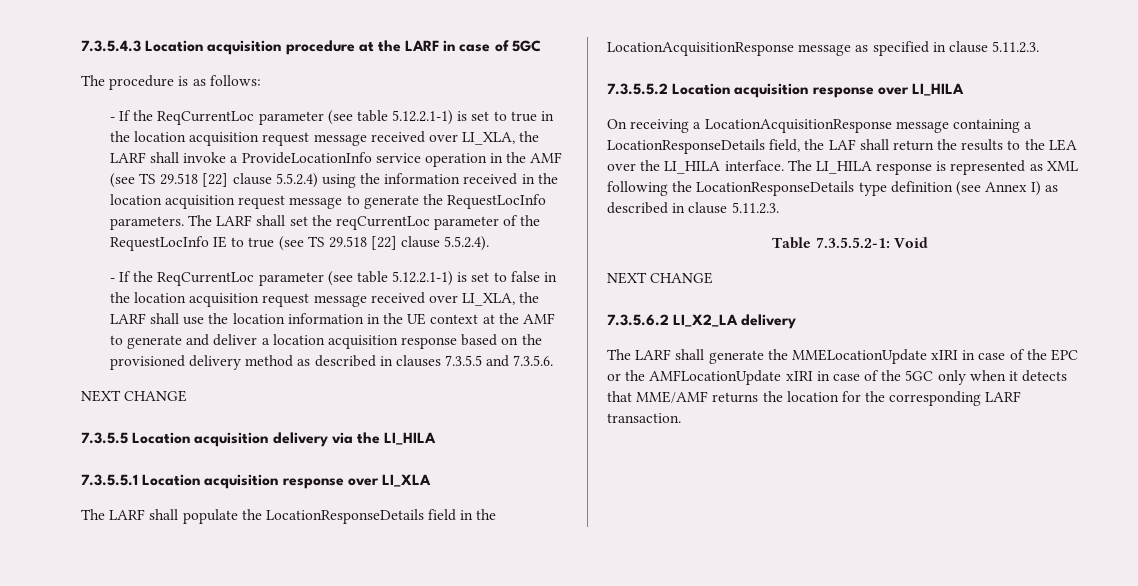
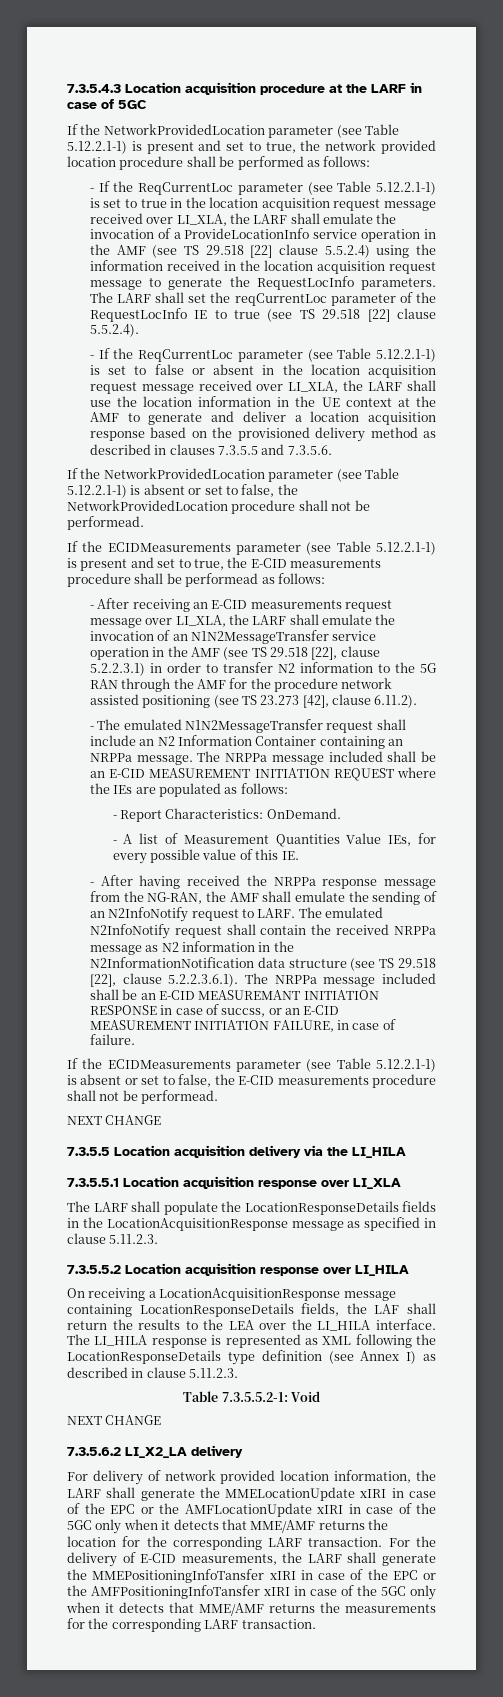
- The procedure is as follows:
+ If the NetworkProvidedLocation parameter (see Table 5.12.2.1-1) is present and set to true, the network provided location procedure shall be performed as follows:
- - If the ReqCurrentLoc parameter (see table 5.12.2.1-1) is set to true in the location acquisition request message received over LI_XLA, the LARF shall invoke a ProvideLocationInfo service operation in the AMF (see TS 29.518 [22] clause 5.5.2.4) using the information received in the location acquisition request message to generate the RequestLocInfo parameters.
+ - If the ReqCurrentLoc parameter (see Table 5.12.2.1-1) is set to true in the location acquisition request message received over LI_XLA, the LARF shall emulate the invocation of a ProvideLocationInfo service operation in the AMF (see TS 29.518 [22] clause 5.5.2.4) using the information received in the location acquisition request message to generate the RequestLocInfo parameters.
- - If the ReqCurrentLoc parameter (see table 5.12.2.1-1) is set to false in the location acquisition request message received over LI_XLA, the LARF shall use the location information in the UE context at the AMF to generate and deliver a location acquisition response based on the provisioned delivery method as described in clauses 7.3.5.5 and 7.3.5.6.
+ - If the ReqCurrentLoc parameter (see Table 5.12.2.1-1) is set to false or absent in the location acquisition request message received over LI_XLA, the LARF shall use the location information in the UE context at the AMF to generate and deliver a location acquisition response based on the provisioned delivery method as described in clauses 7.3.5.5 and 7.3.5.6.
+ If the NetworkProvidedLocation parameter (see Table 5.12.2.1-1) is absent or set to false, the NetworkProvidedLocation procedure shall not be performead.
+ If the ECIDMeasurements parameter (see Table 5.12.2.1-1) is present and set to true, the E-CID measurements procedure shall be performead as follows:
+ - After receiving an E-CID measurements request message over LI_XLA, the LARF shall emulate the invocation of an N1N2MessageTransfer service operation in the AMF (see TS 29.518 [22], clause 5.2.2.3.1) in order to transfer N2 information to the 5G RAN through the AMF for the procedure network assisted positioning (see TS 23.273 [42], clause 6.11.2).
+ - The emulated N1N2MessageTransfer request shall include an N2 Information Container containing an NRPPa message. The NRPPa message included shall be an E-CID MEASUREMENT INITIATION REQUEST where the IEs are populated as follows:
+ - Report Characteristics: OnDemand.
+ - A list of Measurement Quantities Value IEs, for every possible value of this IE.
+ - After having received the NRPPa response message from the NG-RAN, the AMF shall emulate the sending of an N2InfoNotify request to LARF. The emulated N2InfoNotify request shall contain the received NRPPa message as N2 information in the N2InformationNotification data structure (see TS 29.518 [22], clause 5.2.2.3.6.1). The NRPPa message included shall be an E-CID MEASUREMANT INITIATION RESPONSE in case of succss, or an E-CID MEASUREMENT INITIATION FAILURE, in case of failure.
+ If the ECIDMeasurements parameter (see Table 5.12.2.1-1) is absent or set to false, the E-CID measurements procedure shall not be performead.
- The LARF shall populate the LocationResponseDetails field in the LocationAcquisitionResponse message as specified in clause 5.11.2.3.
+ The LARF shall populate the LocationResponseDetails fields in the LocationAcquisitionResponse message as specified in clause 5.11.2.3.
- On receiving a LocationAcquisitionResponse message containing a LocationResponseDetails field, the LAF shall return the results to the LEA over the LI_HILA interface.
+ On receiving a LocationAcquisitionResponse message containing LocationResponseDetails fields, the LAF shall return the results to the LEA over the LI_HILA interface.
- The LARF shall generate the MMELocationUpdate xIRI in case of the EPC or the AMFLocationUpdate xIRI in case of the 5GC only when it detects that MME/AMF returns the location for the corresponding LARF transaction.
+ For delivery of network provided location information, the LARF shall generate the MMELocationUpdate xIRI in case of the EPC or the AMFLocationUpdate xIRI in case of the 5GC only when it detects that MME/AMF returns the location for the corresponding LARF transaction.
+ For the delivery of E-CID measurements, the LARF shall generate the MMEPositioningInfoTansfer xIRI in case of the EPC or the AMFPositioningInfoTansfer xIRI in case of the 5GC only when it detects that MME/AMF returns the measurements for the corresponding LARF transaction.

